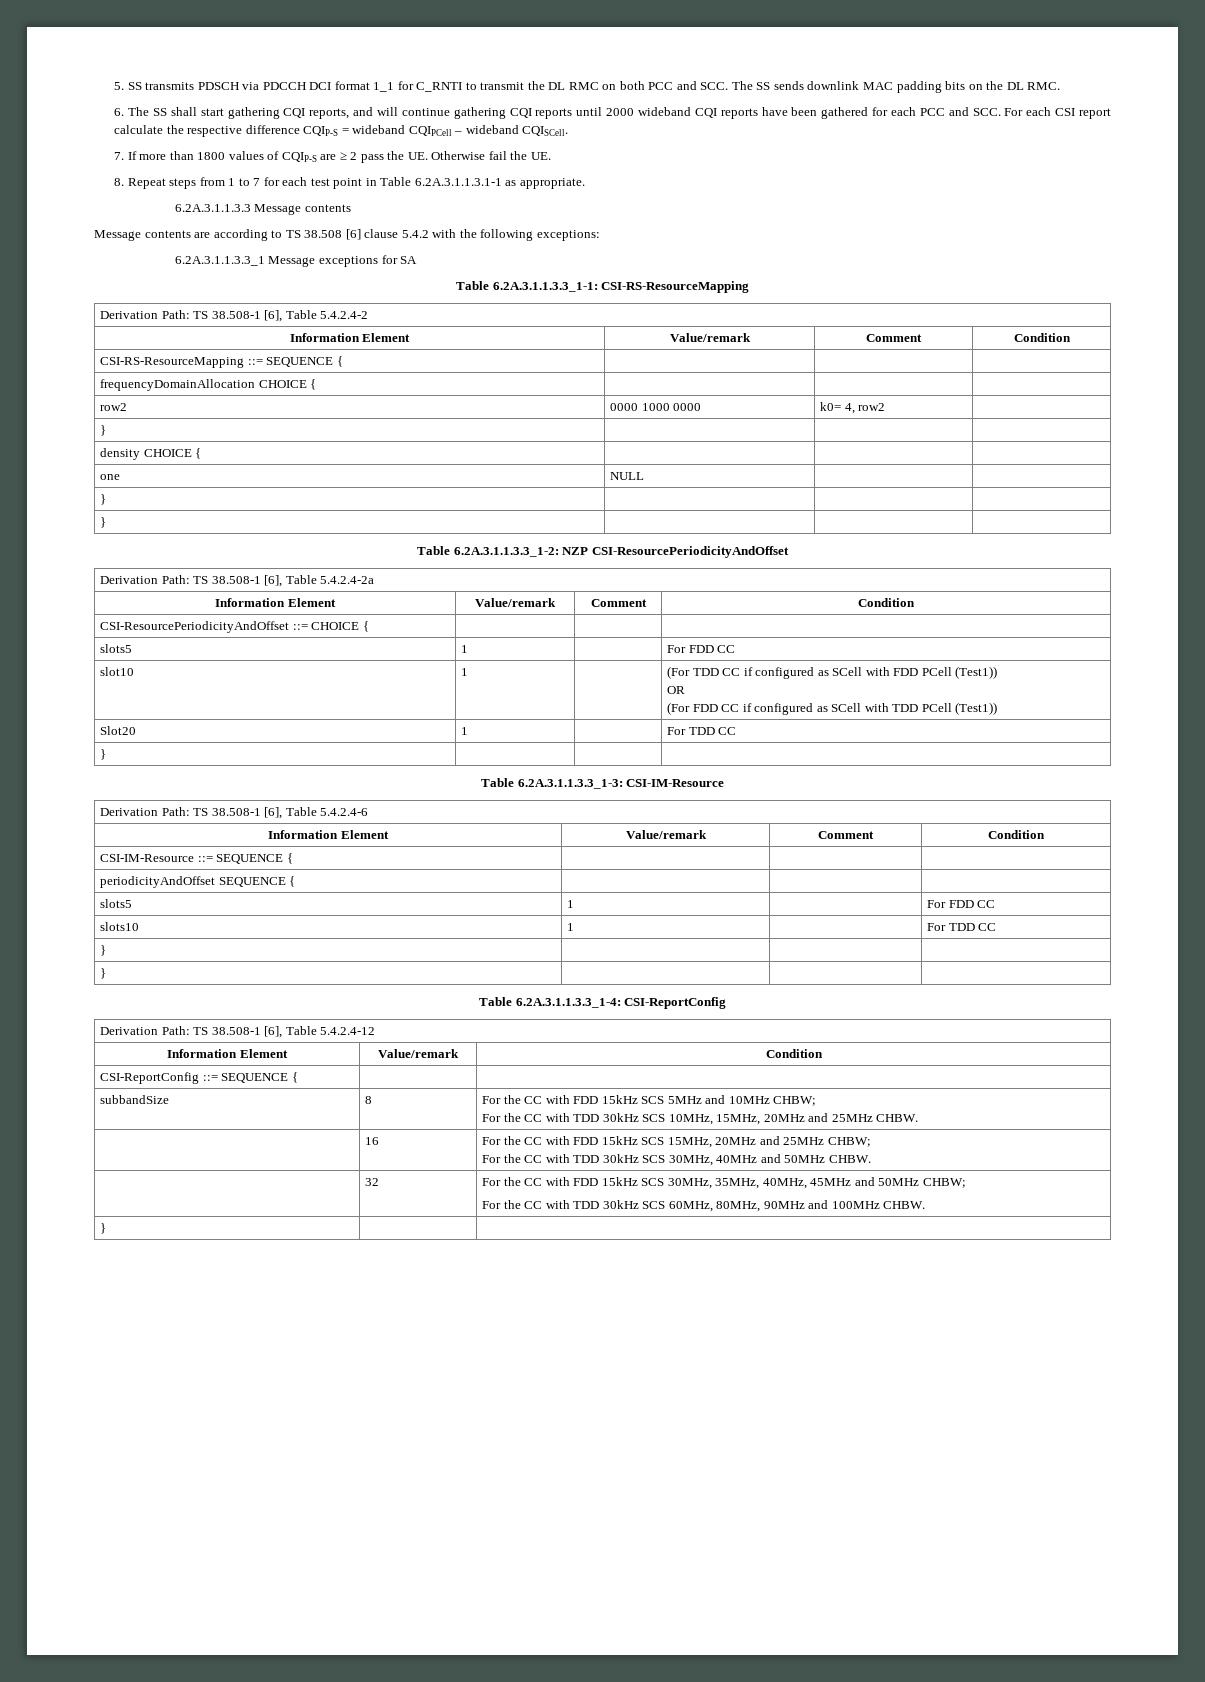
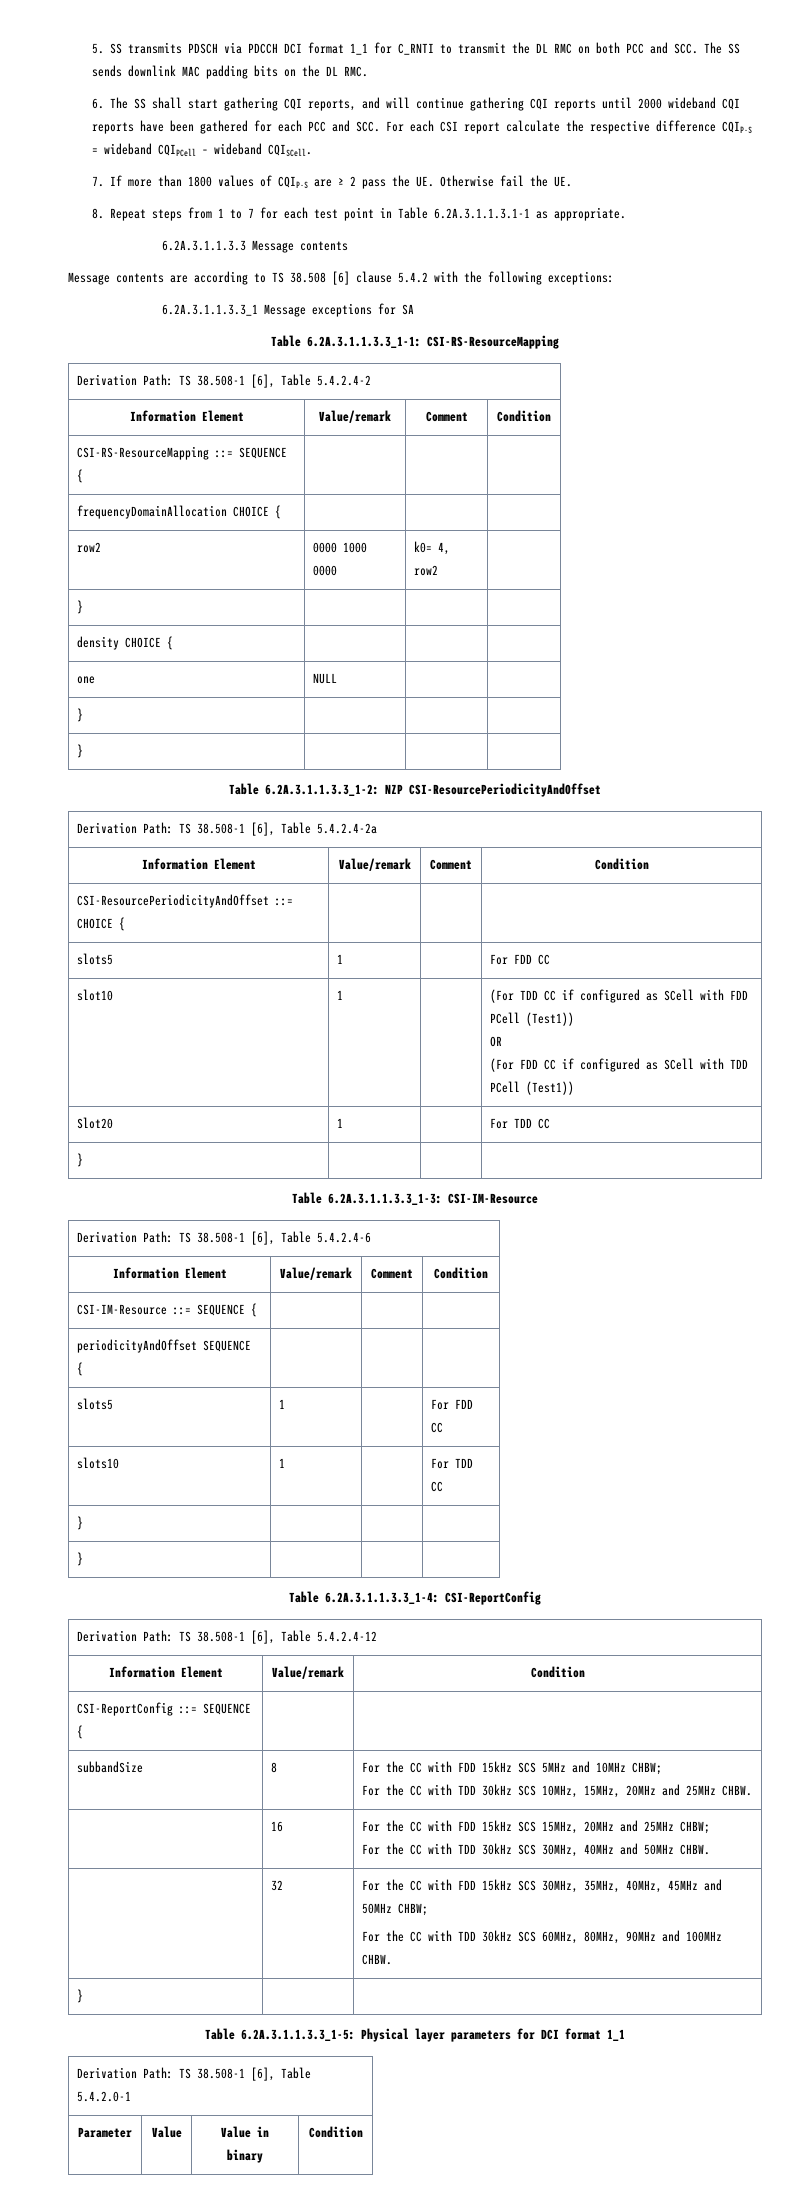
+ Table 6.2A.3.1.1.3.3_1-5: Physical layer parameters for DCI format 1_1
+ Derivation Path: TS 38.508-1 [6], Table 5.4.2.0-1
+ Parameter | Value | Value in binary | Condition

